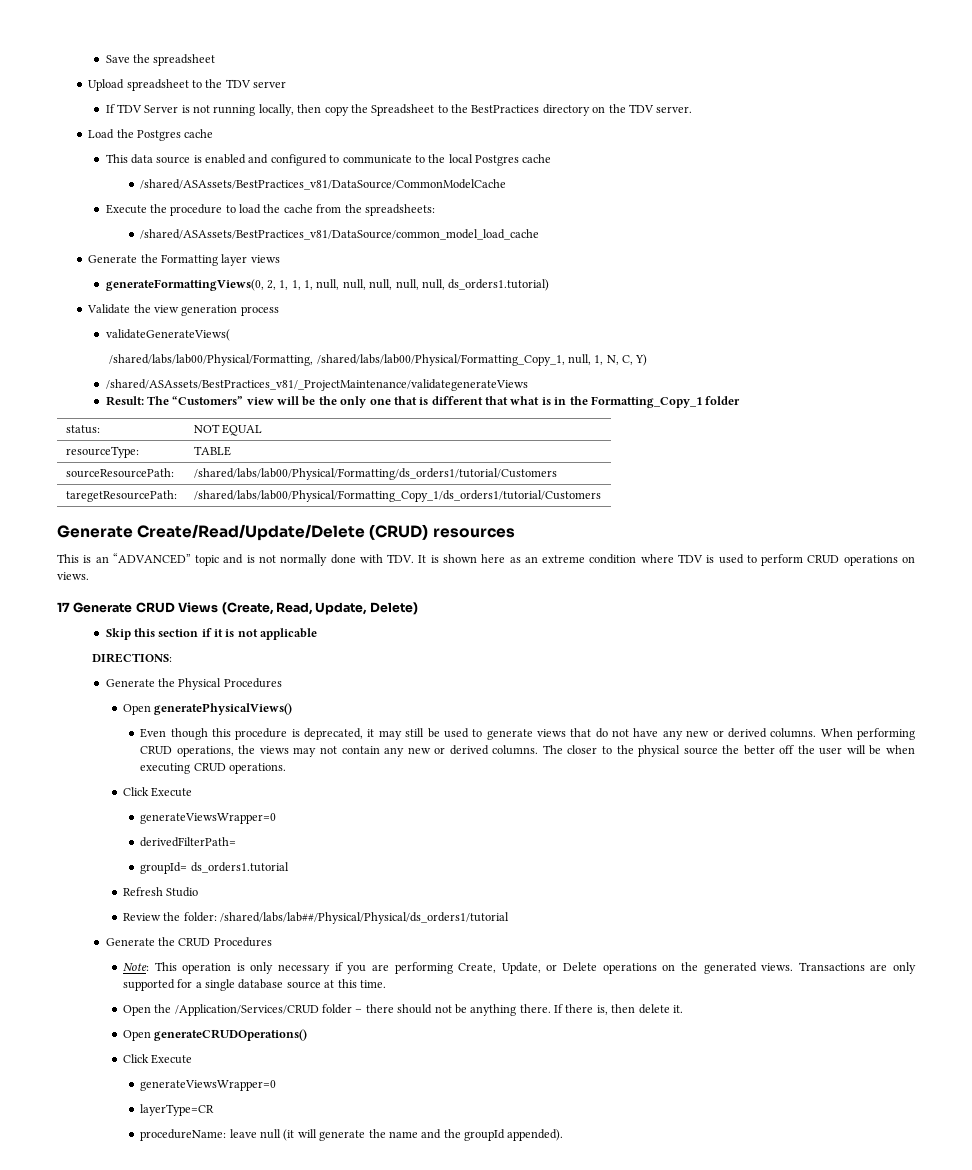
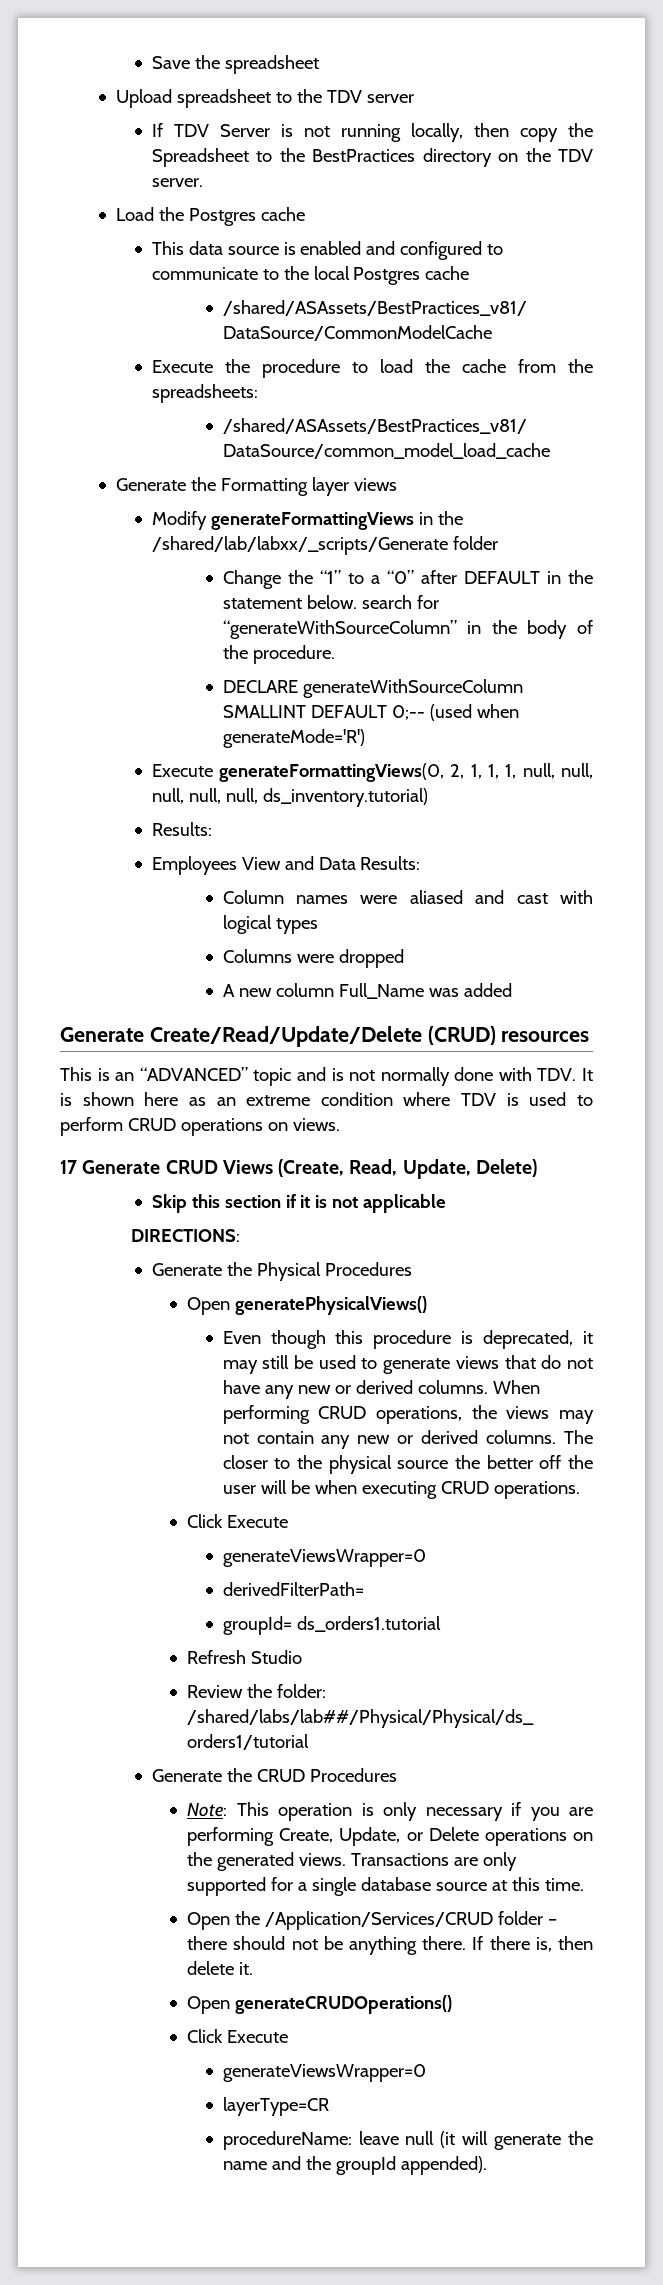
- generateFormattingViews(0, 2, 1, 1, 1, null, null, null, null, null, ds_orders1.tutorial)
- Validate the view generation process
- validateGenerateViews(
- /shared/labs/lab00/Physical/Formatting, /shared/labs/lab00/Physical/Formatting_Copy_1, null, 1, N, C, Y)
- /shared/ASAssets/BestPractices_v81/_ProjectMaintenance/validategenerateViews
- Result: The “Customers” view will be the only one that is different that what is in the Formatting_Copy_1 folder
- status: | NOT EQUAL
- resourceType: | TABLE
- sourceResourcePath: | /shared/labs/lab00/Physical/Formatting/ds_orders1/tutorial/Customers
- taregetResourcePath: | /shared/labs/lab00/Physical/Formatting_Copy_1/ds_orders1/tutorial/Customers
+ Modify generateFormattingViews in the /shared/lab/labxx/_scripts/Generate folder
+ Change the “1” to a “0” after DEFAULT in the statement below. search for “generateWithSourceColumn” in the body of the procedure.
+ DECLARE generateWithSourceColumn SMALLINT DEFAULT 0;-- (used when generateMode='R')
+ Execute generateFormattingViews(0, 2, 1, 1, 1, null, null, null, null, null, ds_inventory.tutorial)
+ Results:
+ Employees View and Data Results:
+ Column names were aliased and cast with logical types
+ Columns were dropped
+ A new column Full_Name was added

